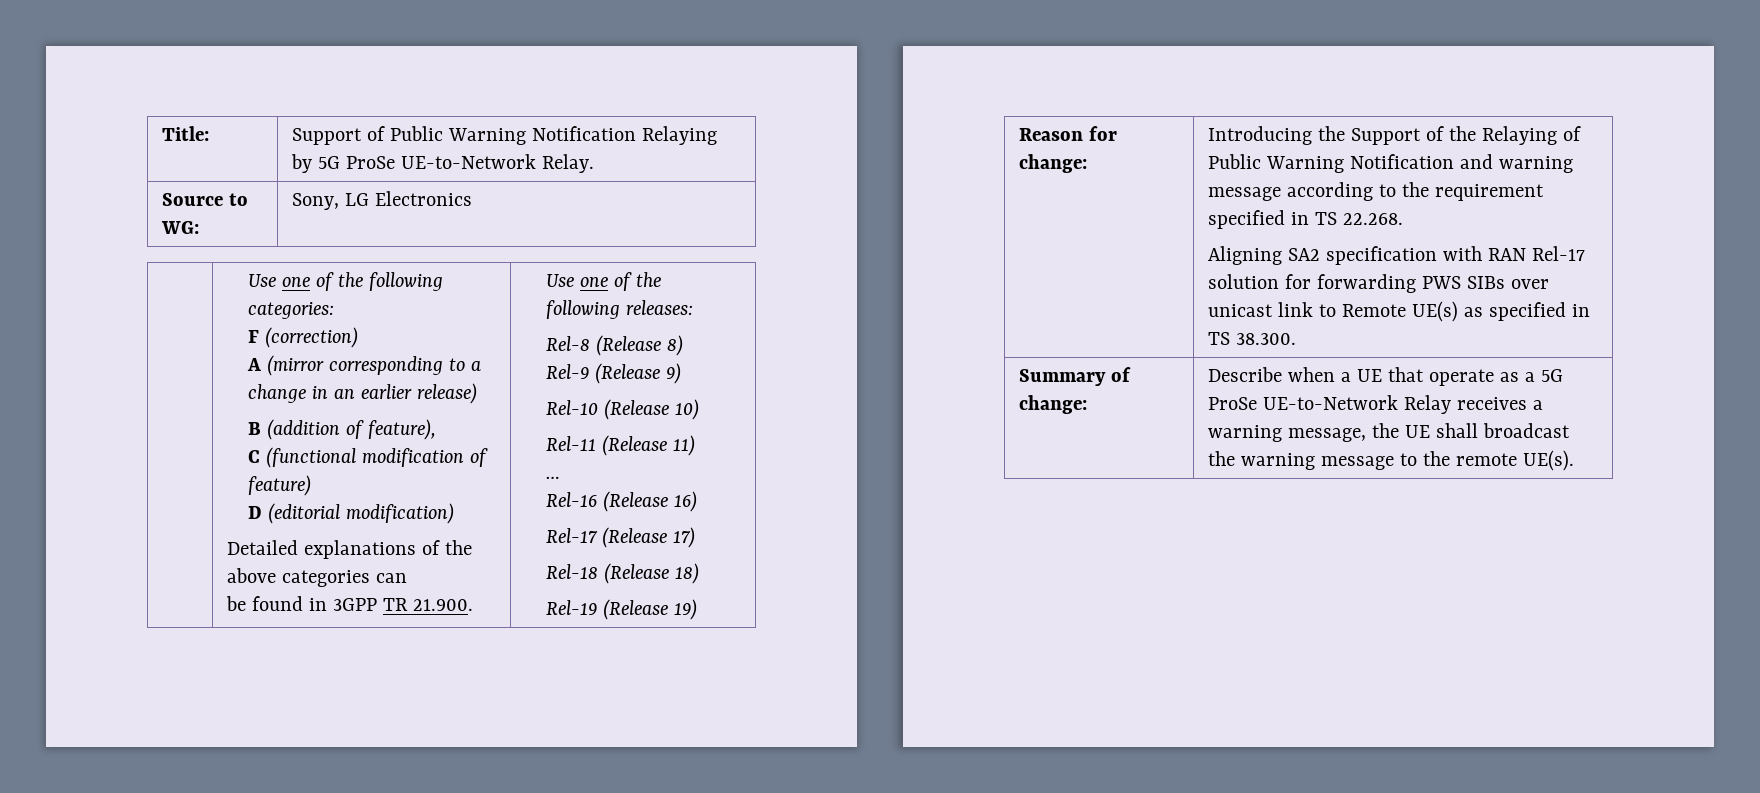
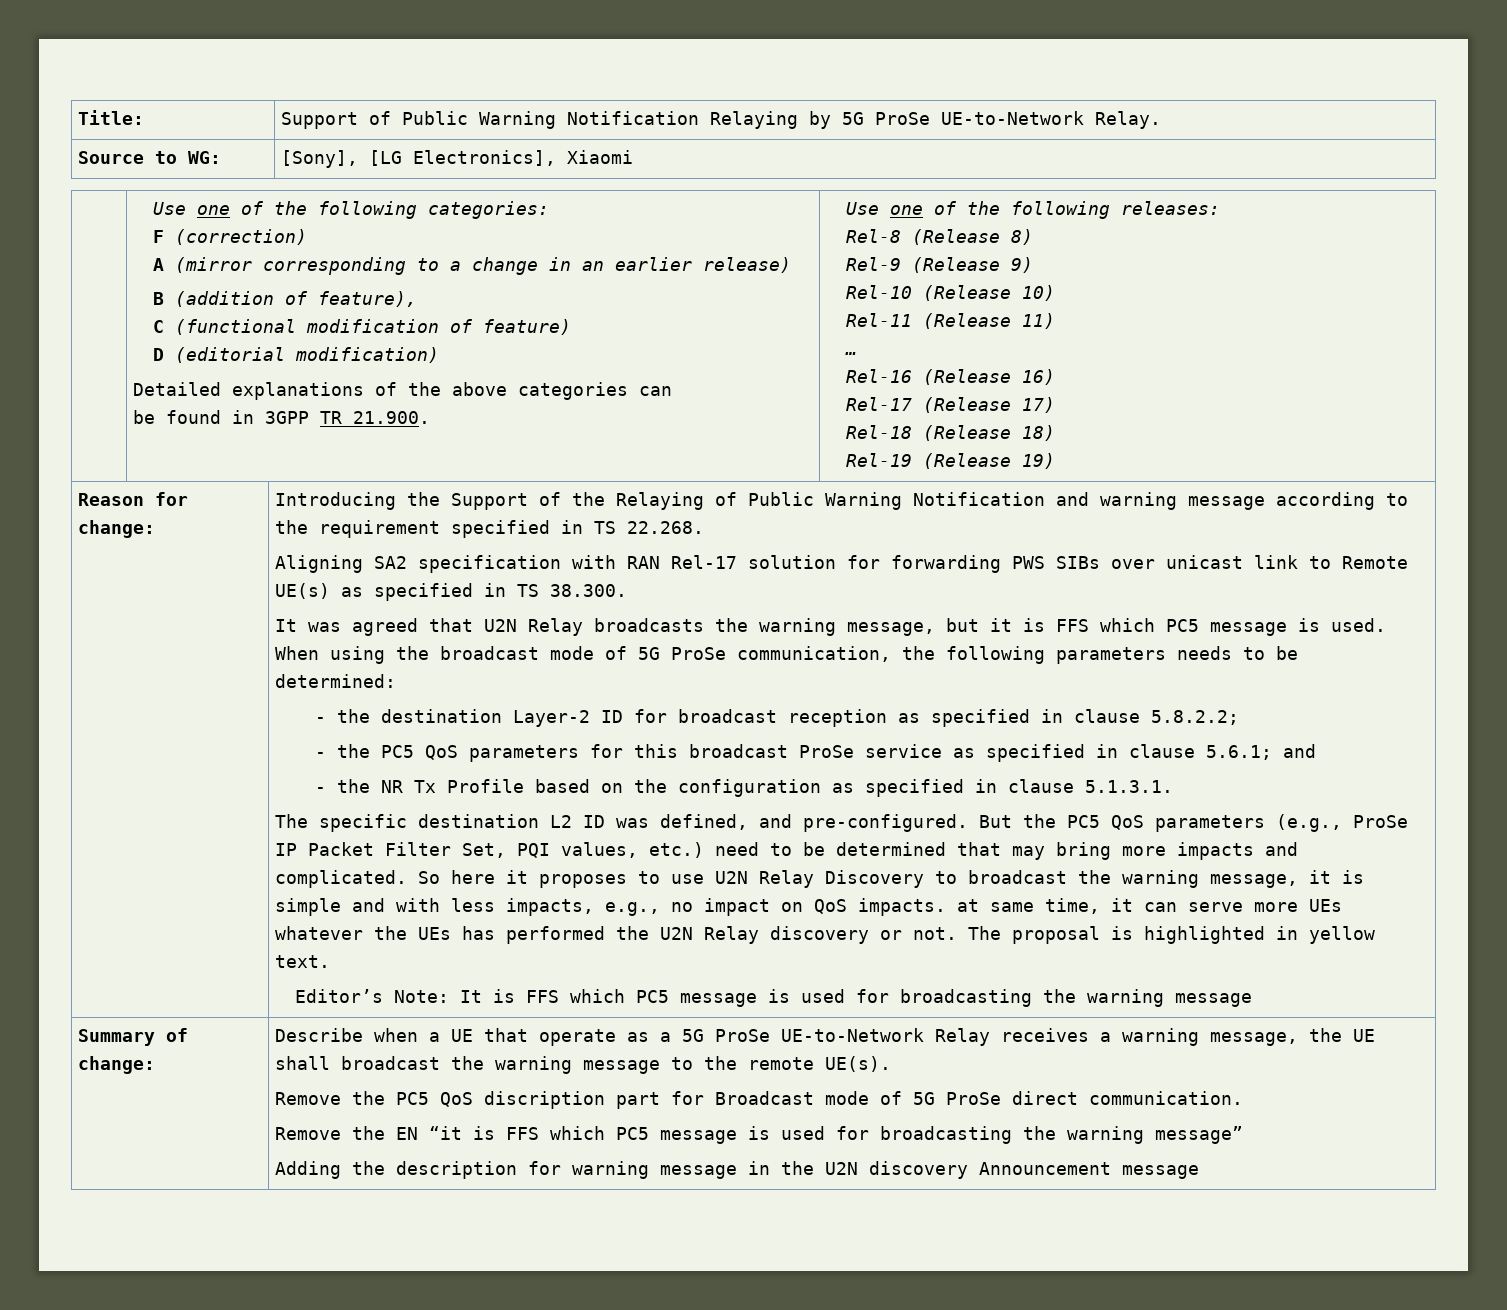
- Source to WG: | Sony, LG Electronics
+ Source to WG: | [Sony], [LG Electronics], Xiaomi
+ It was agreed that U2N Relay broadcasts the warning message, but it is FFS which PC5 message is used. When using the broadcast mode of 5G ProSe communication, the following parameters needs to be determined:
+ - the destination Layer-2 ID for broadcast reception as specified in clause 5.8.2.2;
+ - the PC5 QoS parameters for this broadcast ProSe service as specified in clause 5.6.1; and
+ - the NR Tx Profile based on the configuration as specified in clause 5.1.3.1.
+ The specific destination L2 ID was defined, and pre-configured. But the PC5 QoS parameters (e.g., ProSe IP Packet Filter Set, PQI values, etc.) need to be determined that may bring more impacts and complicated. So here it proposes to use U2N Relay Discovery to broadcast the warning message, it is simple and with less impacts, e.g., no impact on QoS impacts. at same time, it can serve more UEs whatever the UEs has performed the U2N Relay discovery or not. The proposal is highlighted in yellow text.
+ Editor’s Note: It is FFS which PC5 message is used for broadcasting the warning message
+ Remove the PC5 QoS discription part for Broadcast mode of 5G ProSe direct communication.
+ Remove the EN “it is FFS which PC5 message is used for broadcasting the warning message”
+ Adding the description for warning message in the U2N discovery Announcement message

